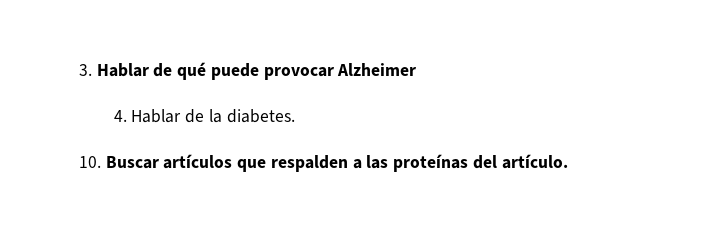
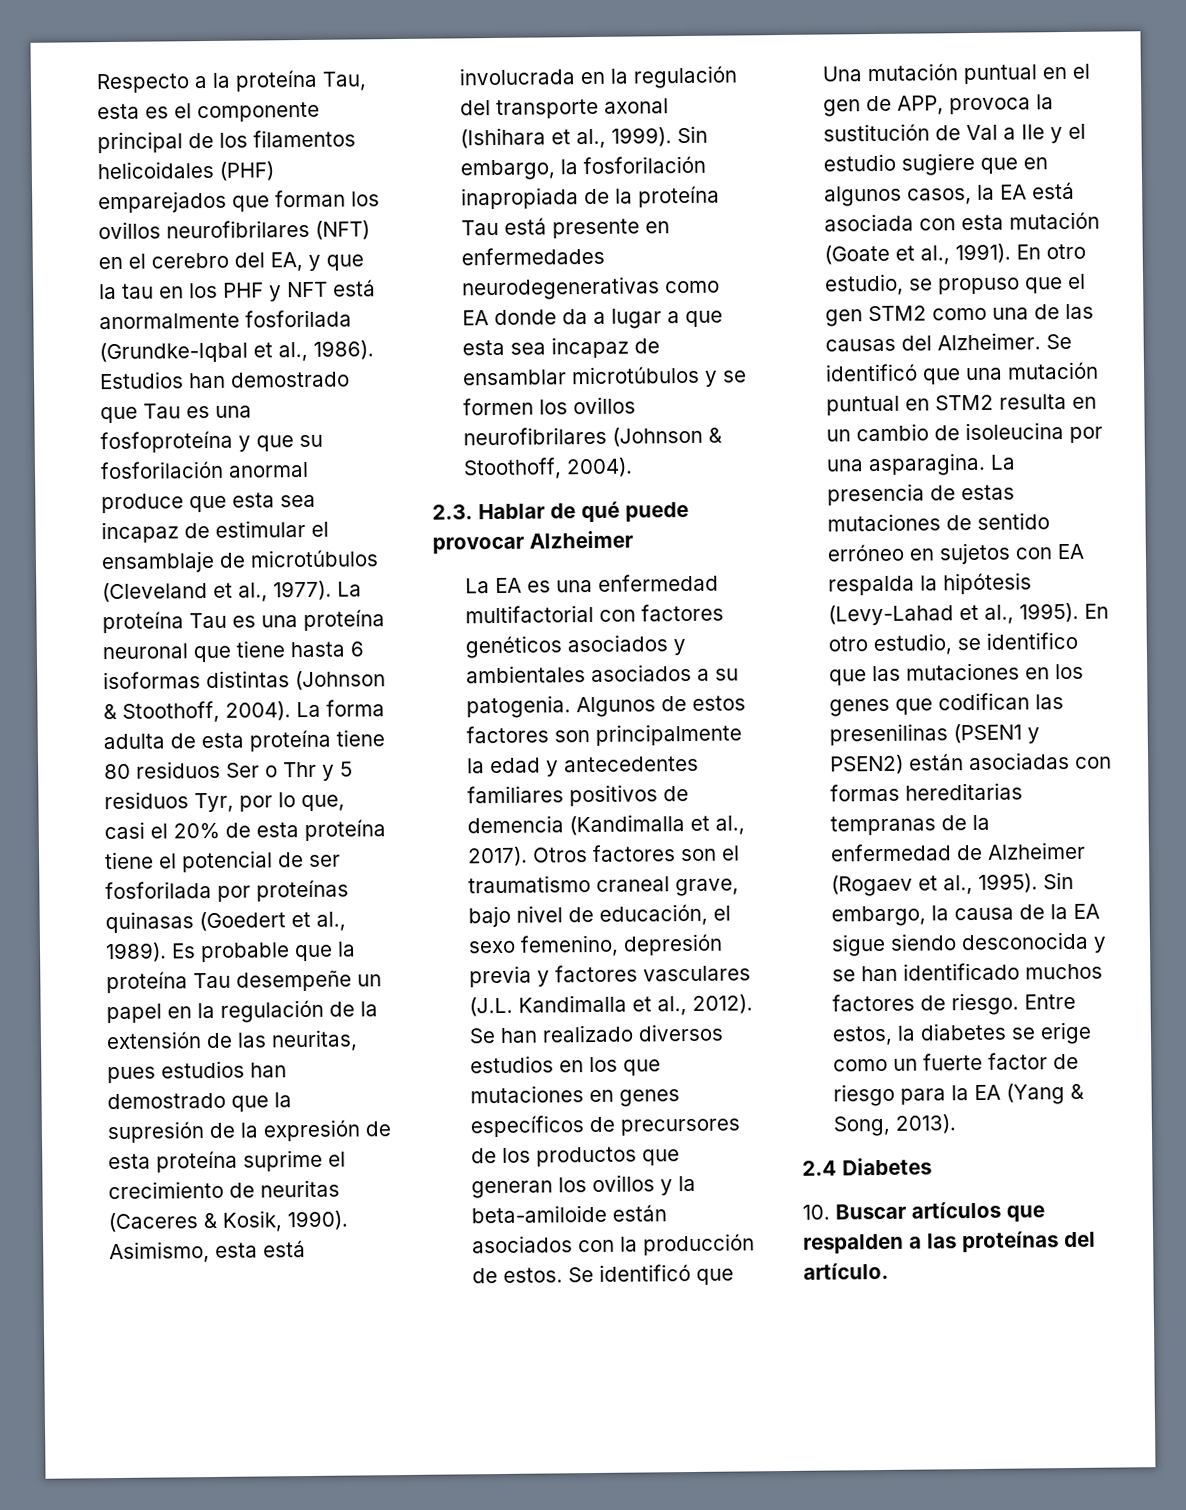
- 3. Hablar de qué puede provocar Alzheimer
+ Respecto a la proteína Tau, esta es el componente principal de los filamentos helicoidales (PHF) emparejados que forman los ovillos neurofibrilares (NFT) en el cerebro del EA, y que la tau en los PHF y NFT está anormalmente fosforilada (Grundke-Iqbal et al., 1986). Estudios han demostrado que Tau es una fosfoproteína y que su fosforilación anormal produce que esta sea incapaz de estimular el ensamblaje de microtúbulos (Cleveland et al., 1977). La proteína Tau es una proteína neuronal que tiene hasta 6 isoformas distintas (Johnson & Stoothoff, 2004). La forma adulta de esta proteína tiene 80 residuos Ser o Thr y 5 residuos Tyr, por lo que, casi el 20% de esta proteína tiene el potencial de ser fosforilada por proteínas quinasas (Goedert et al., 1989). Es probable que la proteína Tau desempeñe un papel en la regulación de la extensión de las neuritas, pues estudios han demostrado que la supresión de la expresión de esta proteína suprime el crecimiento de neuritas (Caceres & Kosik, 1990). Asimismo, esta está involucrada en la regulación del transporte axonal (Ishihara et al., 1999). Sin embargo, la fosforilación inapropiada de la proteína Tau está presente en enfermedades neurodegenerativas como EA donde da a lugar a que esta sea incapaz de ensamblar microtúbulos y se formen los ovillos neurofibrilares (Johnson & Stoothoff, 2004).
+ 2.3. Hablar de qué puede provocar Alzheimer
- 4. Hablar de la diabetes.
+ La EA es una enfermedad multifactorial con factores genéticos asociados y ambientales asociados a su patogenia. Algunos de estos factores son principalmente la edad y antecedentes familiares positivos de demencia (Kandimalla et al., 2017). Otros factores son el traumatismo craneal grave, bajo nivel de educación, el sexo femenino, depresión previa y factores vasculares (J.L. Kandimalla et al., 2012). Se han realizado diversos estudios en los que mutaciones en genes específicos de precursores de los productos que generan los ovillos y la beta-amiloide están asociados con la producción de estos. Se identificó que Una mutación puntual en el gen de APP, provoca la sustitución de Val a Ile y el estudio sugiere que en algunos casos, la EA está asociada con esta mutación (Goate et al., 1991). En otro estudio, se propuso que el gen STM2 como una de las causas del Alzheimer. Se identificó que una mutación puntual en STM2 resulta en un cambio de isoleucina por una asparagina. La presencia de estas mutaciones de sentido erróneo en sujetos con EA respalda la hipótesis (Levy-Lahad et al., 1995). En otro estudio, se identifico que las mutaciones en los genes que codifican las presenilinas (PSEN1 y PSEN2) están asociadas con formas hereditarias tempranas de la enfermedad de Alzheimer (Rogaev et al., 1995). Sin embargo, la causa de la EA sigue siendo desconocida y se han identificado muchos factores de riesgo. Entre estos, la diabetes se erige como un fuerte factor de riesgo para la EA (Yang & Song, 2013).
+ 2.4 Diabetes

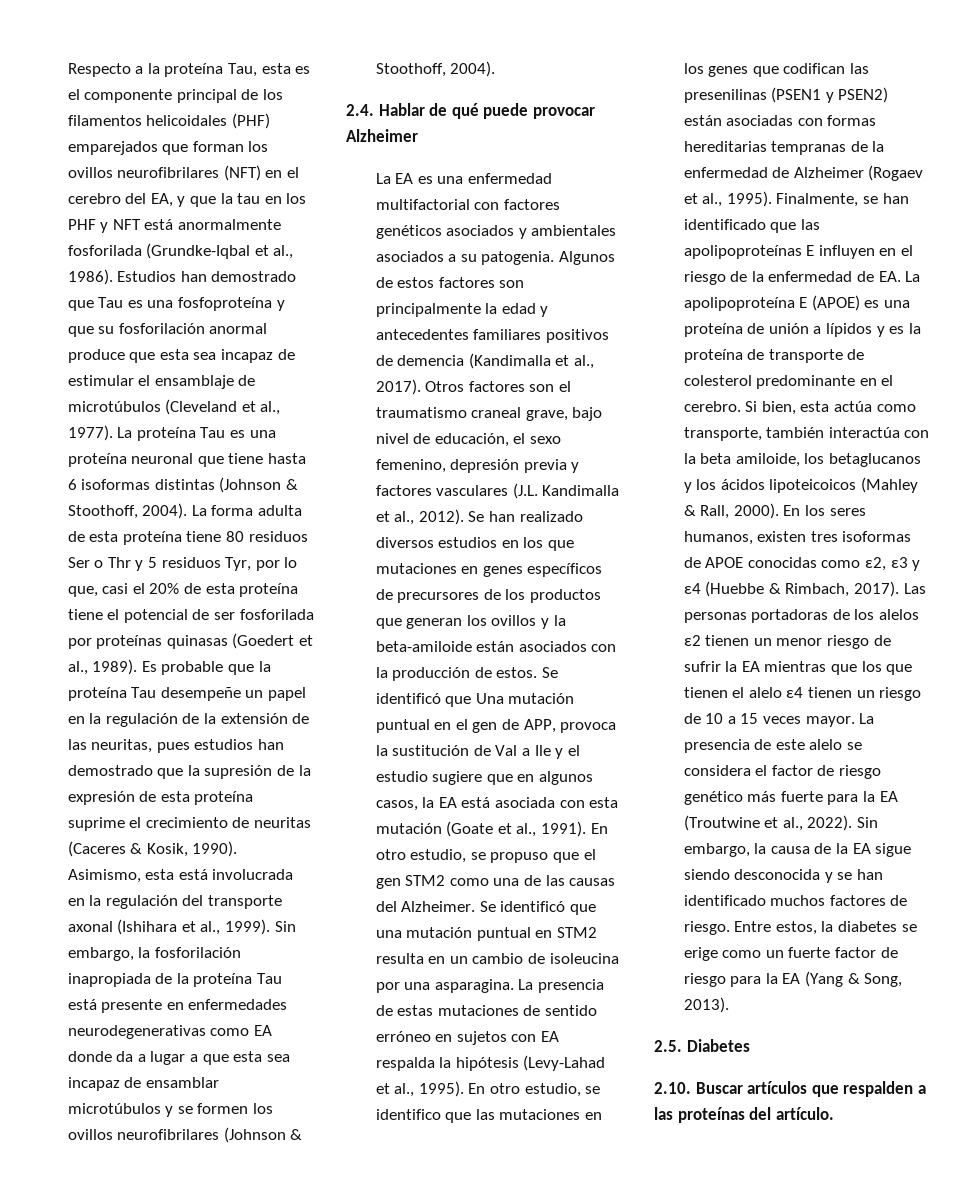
- 2.3. Hablar de qué puede provocar Alzheimer
+ 2.4. Hablar de qué puede provocar Alzheimer
+ Finalmente, se han identificado que las apolipoproteínas E influyen en el riesgo de la enfermedad de EA. La apolipoproteína E (APOE) es una proteína de unión a lípidos y es la proteína de transporte de colesterol predominante en el cerebro. Si bien, esta actúa como transporte, también interactúa con la beta amiloide, los betaglucanos y los ácidos lipoteicoicos (Mahley & Rall, 2000). En los seres humanos, existen tres isoformas de APOE conocidas como ε2, ε3 y ε4 (Huebbe & Rimbach, 2017). Las personas portadoras de los alelos ε2 tienen un menor riesgo de sufrir la EA mientras que los que tienen el alelo ε4 tienen un riesgo de 10 a 15 veces mayor. La presencia de este alelo se considera el factor de riesgo genético más fuerte para la EA (Troutwine et al., 2022).
- 2.4 Diabetes
+ 2.5. Diabetes
- 10. Buscar artículos que respalden a las proteínas del artículo.
+ 2.10. Buscar artículos que respalden a las proteínas del artículo.

